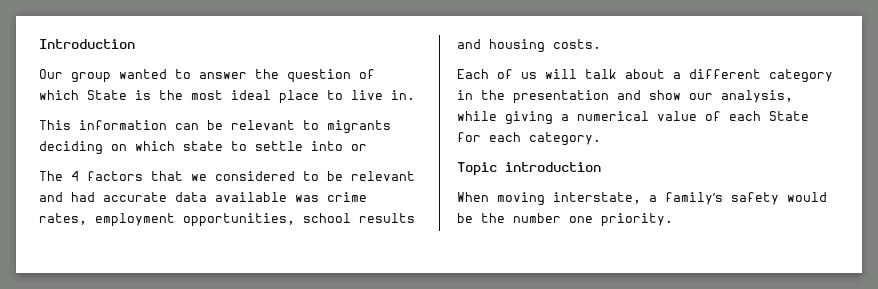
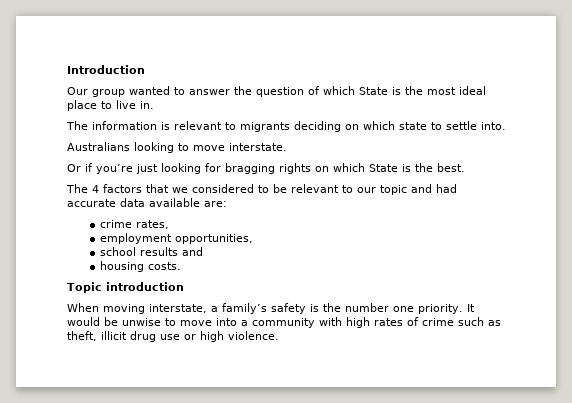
- This information can be relevant to migrants deciding on which state to settle into or
+ The information is relevant to migrants deciding on which state to settle into.
+ Australians looking to move interstate.
+ Or if you’re just looking for bragging rights on which State is the best.
- The 4 factors that we considered to be relevant and had accurate data available was crime rates, employment opportunities, school results and housing costs.
+ The 4 factors that we considered to be relevant to our topic and had accurate data available are:
+ crime rates,
+ employment opportunities,
+ school results and
+ housing costs.
- Each of us will talk about a different category in the presentation and show our analysis, while giving a numerical value of each State for each category.
- When moving interstate, a family’s safety would be the number one priority.
+ When moving interstate, a family’s safety is the number one priority.
+ It would be unwise to move into a community with high rates of crime such as theft, illicit drug use or high violence.

